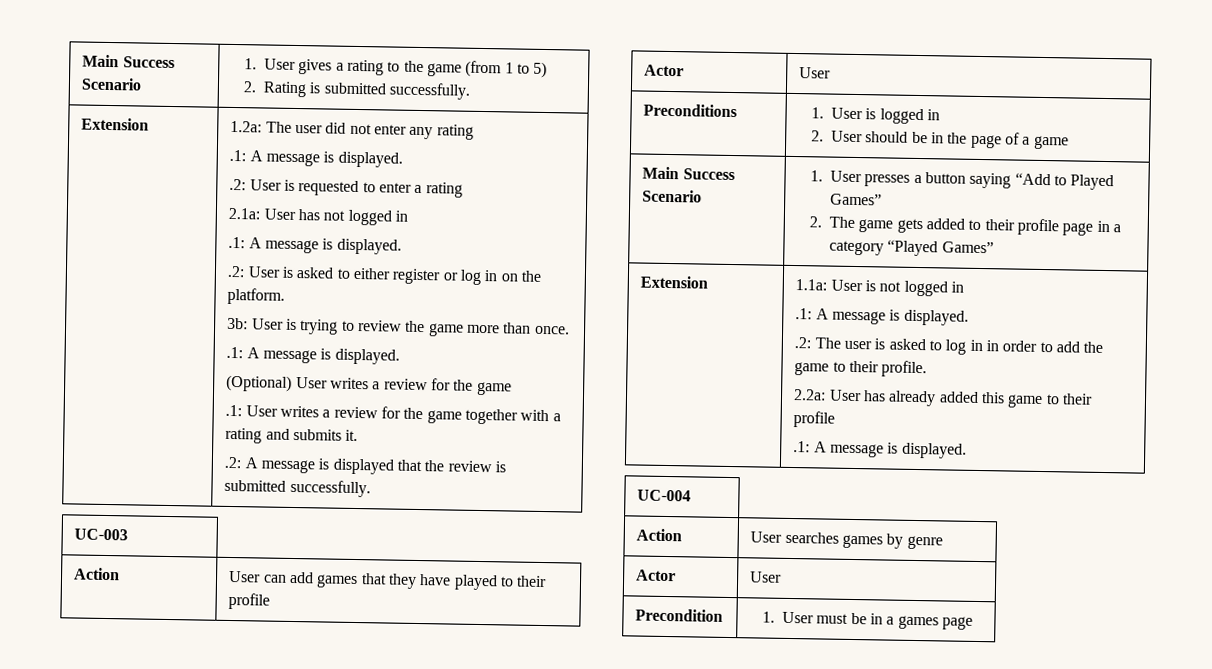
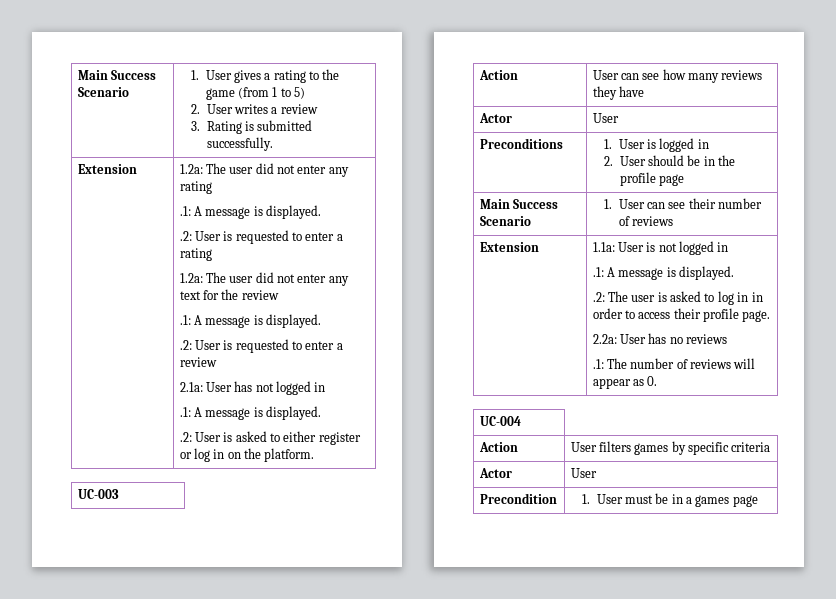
  Main Success Scenario | 1. User gives a rating to the game (from 1 to 5)
- 2. Rating is submitted successfully.
+ 2. User writes a review
+ 3. Rating is submitted successfully.
+ 1.2a: The user did not enter any text for the review
+ .1: A message is displayed.
+ .2: User is requested to enter a review
- 3b: User is trying to review the game more than once.
- .1: A message is displayed.
- (Optional) User writes a review for the game
- .1: User writes a review for the game together with a rating and submits it.
- .2: A message is displayed that the review is submitted successfully.
  UC-003
- Action | User can add games that they have played to their profile
+ Action | User can see how many reviews they have
  Preconditions | 1. User is logged in
- 2. User should be in the page of a game
- Main Success Scenario | 1. User presses a button saying “Add to Played Games”
- 2. The game gets added to their profile page in a category “Played Games”
+ 2. User should be in the profile page
+ Main Success Scenario | 1. User can see their number of reviews
- .2: The user is asked to log in in order to add the game to their profile.
- 2.2a: User has already added this game to their profile
- .1: A message is displayed.
+ .2: The user is asked to log in in order to access their profile page.
+ 2.2a: User has no reviews
+ .1: The number of reviews will appear as 0.
- Action | User searches games by genre
+ Action | User filters games by specific criteria

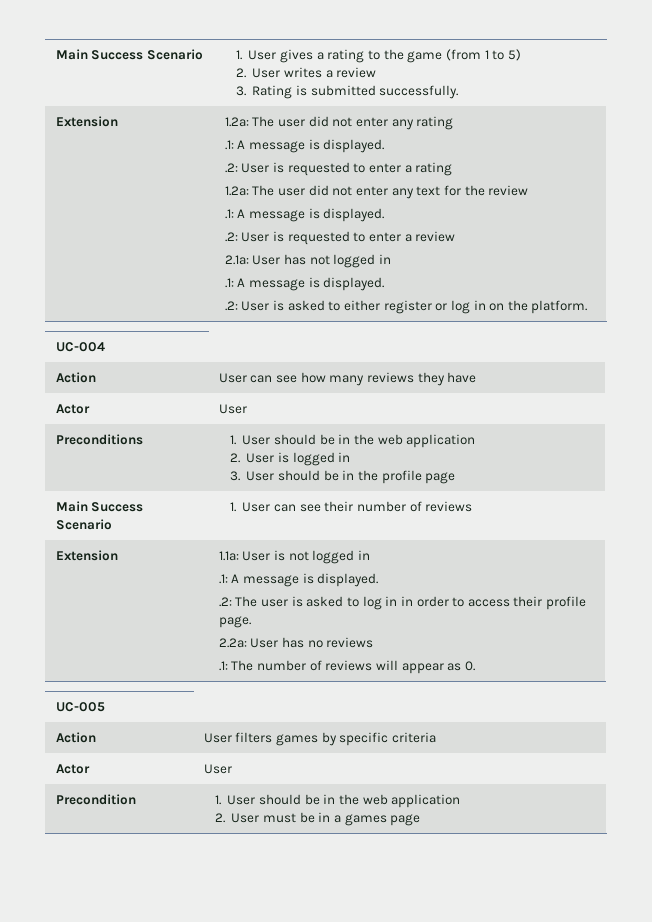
- UC-003
+ UC-004
- Preconditions | 1. User is logged in
- 2. User should be in the profile page
+ Preconditions | 1. User should be in the web application
+ 2. User is logged in
+ 3. User should be in the profile page
- UC-004
+ UC-005
- Precondition | 1. User must be in a games page
+ Precondition | 1. User should be in the web application
+ 2. User must be in a games page

